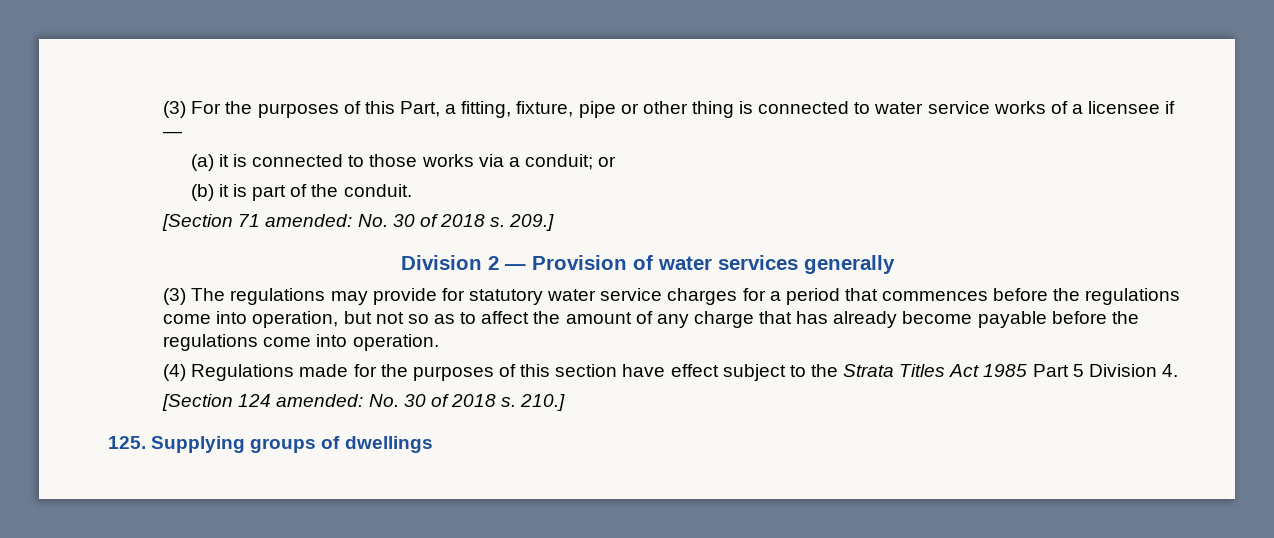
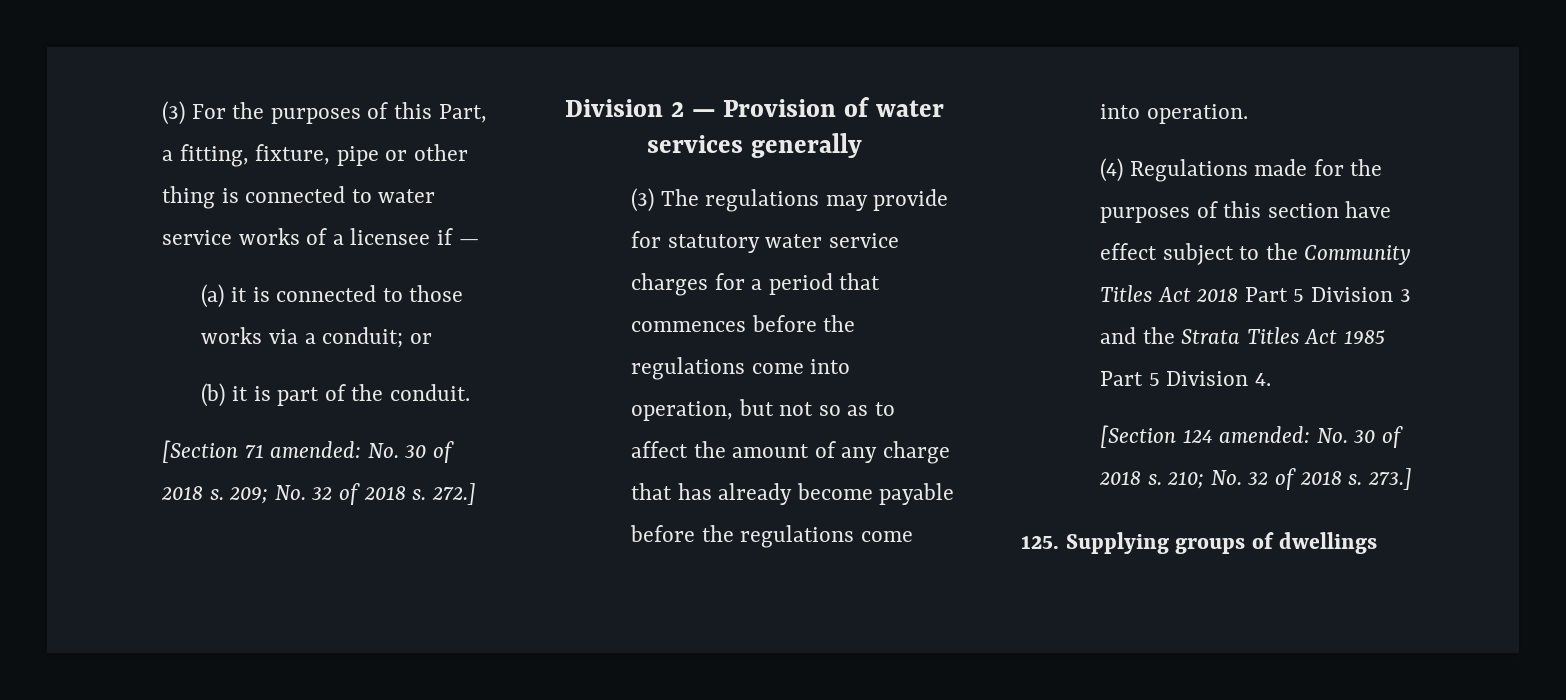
- 209.]
+ 209; No. 32 of 2018 s. 272.]
- (4) Regulations made for the purposes of this section have effect subject to the Strata Titles Act 1985 Part 5 Division 4.
+ (4) Regulations made for the purposes of this section have effect subject to the Community Titles Act 2018 Part 5 Division 3 and the Strata Titles Act 1985 Part 5 Division 4.
- 210.]
+ 210; No. 32 of 2018 s. 273.]

